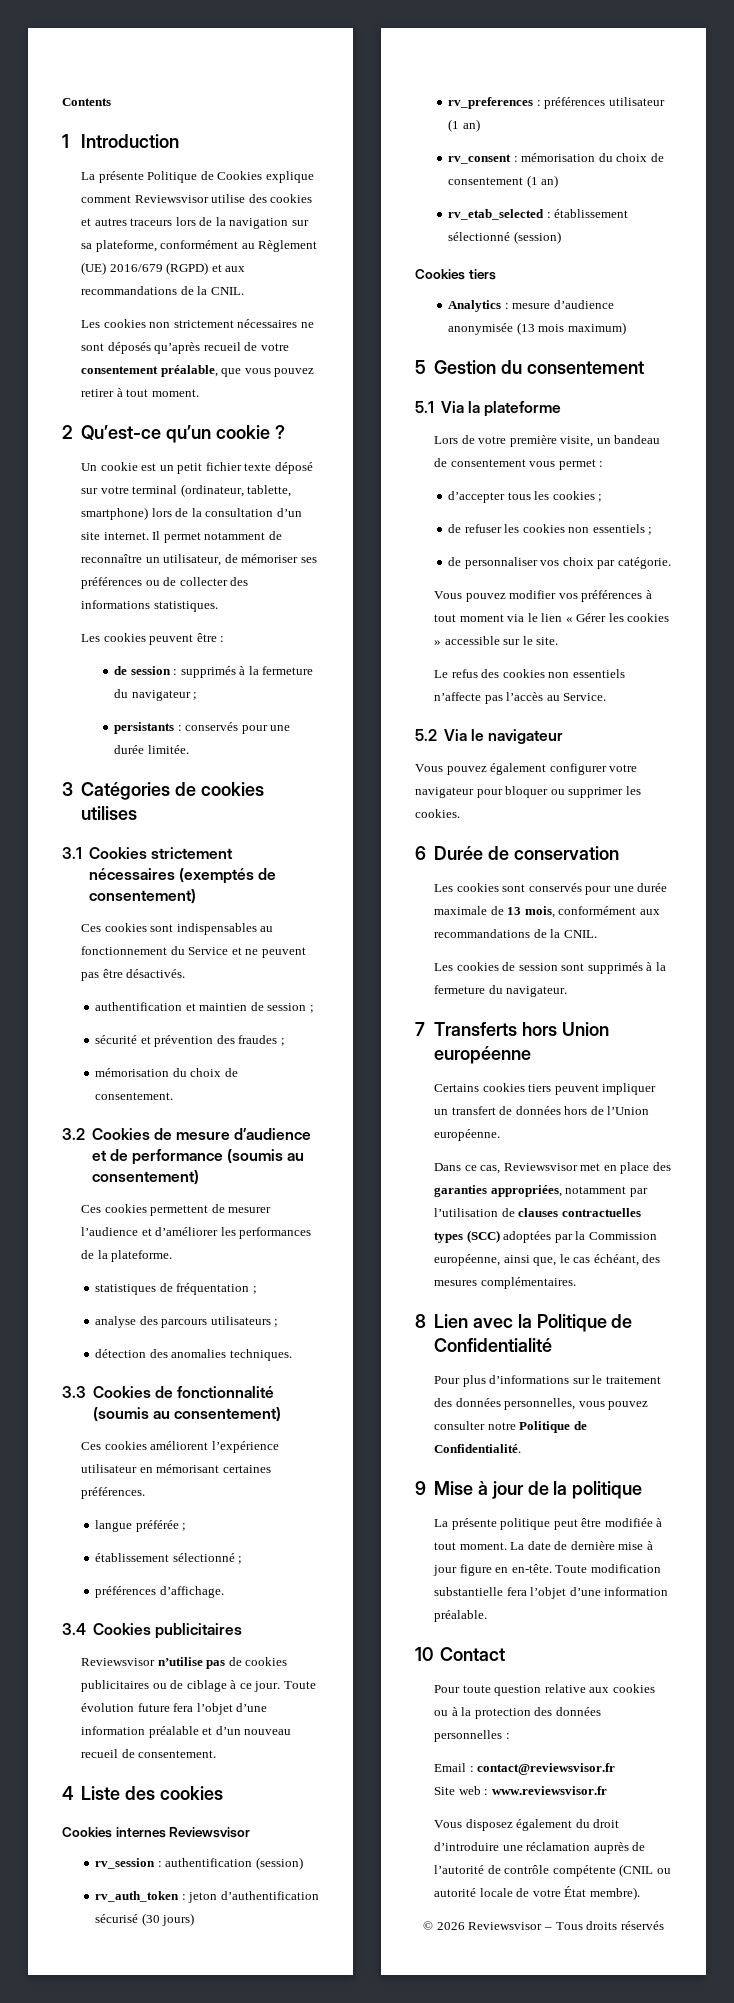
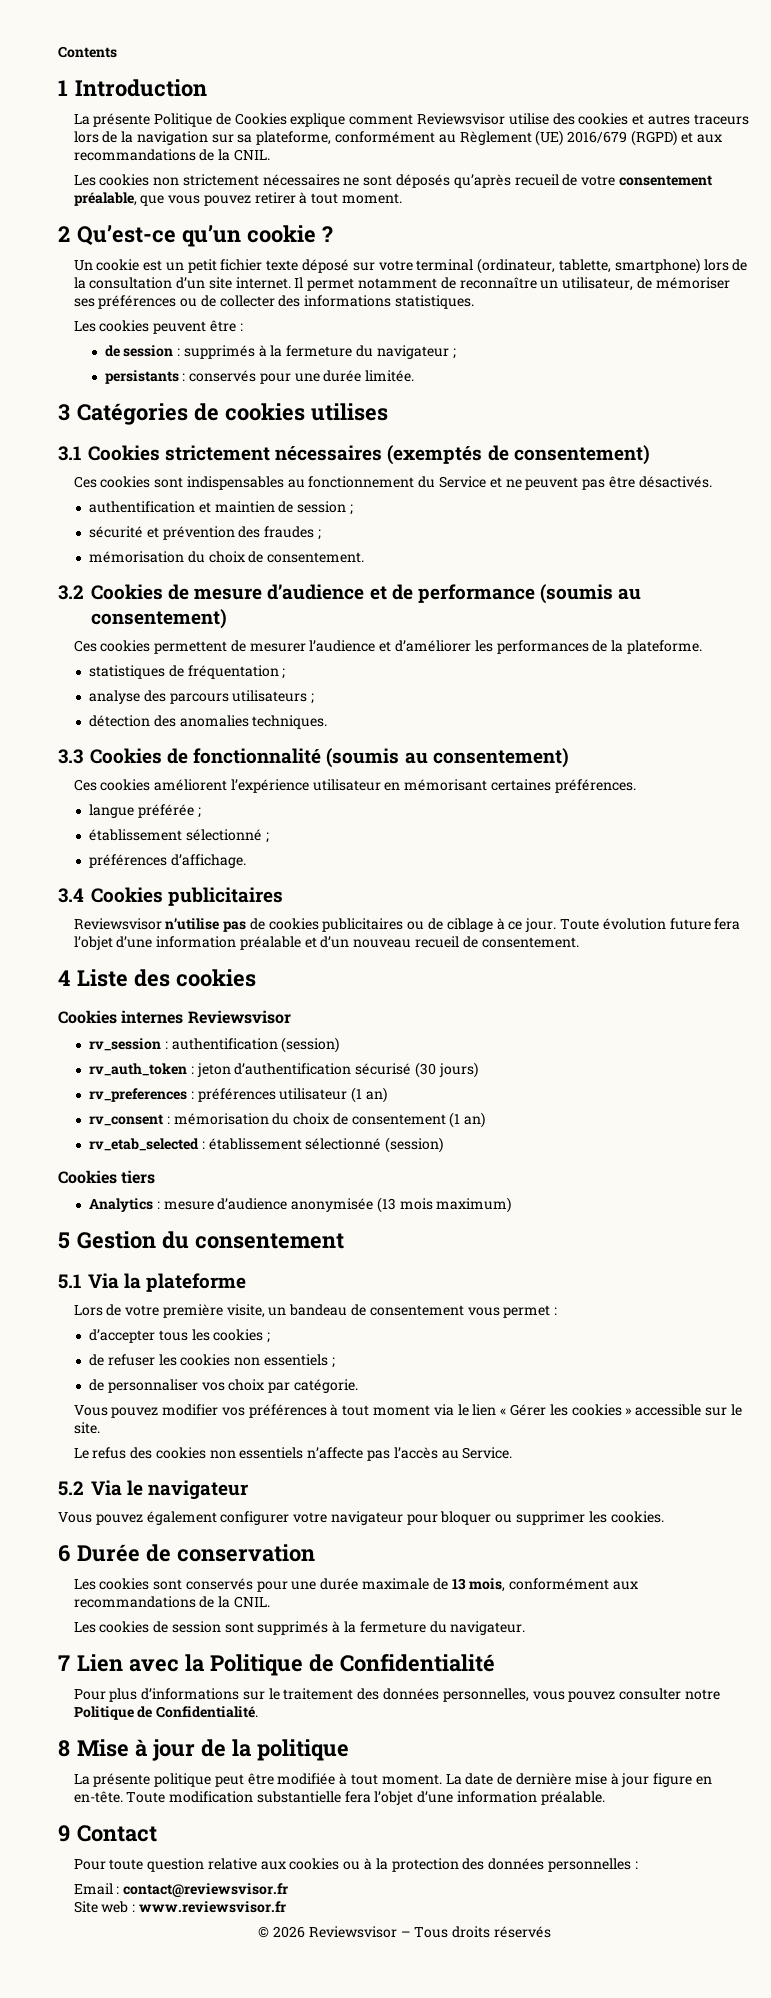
- 7 Transferts hors Union européenne
- Certains cookies tiers peuvent impliquer un transfert de données hors de l’Union européenne.
- Dans ce cas, Reviewsvisor met en place des garanties appropriées, notamment par l’utilisation de clauses contractuelles types (SCC) adoptées par la Commission européenne, ainsi que, le cas échéant, des mesures complémentaires.
- 8 Lien avec la Politique de Confidentialité
+ 7 Lien avec la Politique de Confidentialité
- 9 Mise à jour de la politique
+ 8 Mise à jour de la politique
- 10 Contact
+ 9 Contact
- Vous disposez également du droit d’introduire une réclamation auprès de l’autorité de contrôle compétente (CNIL ou autorité locale de votre État membre).

